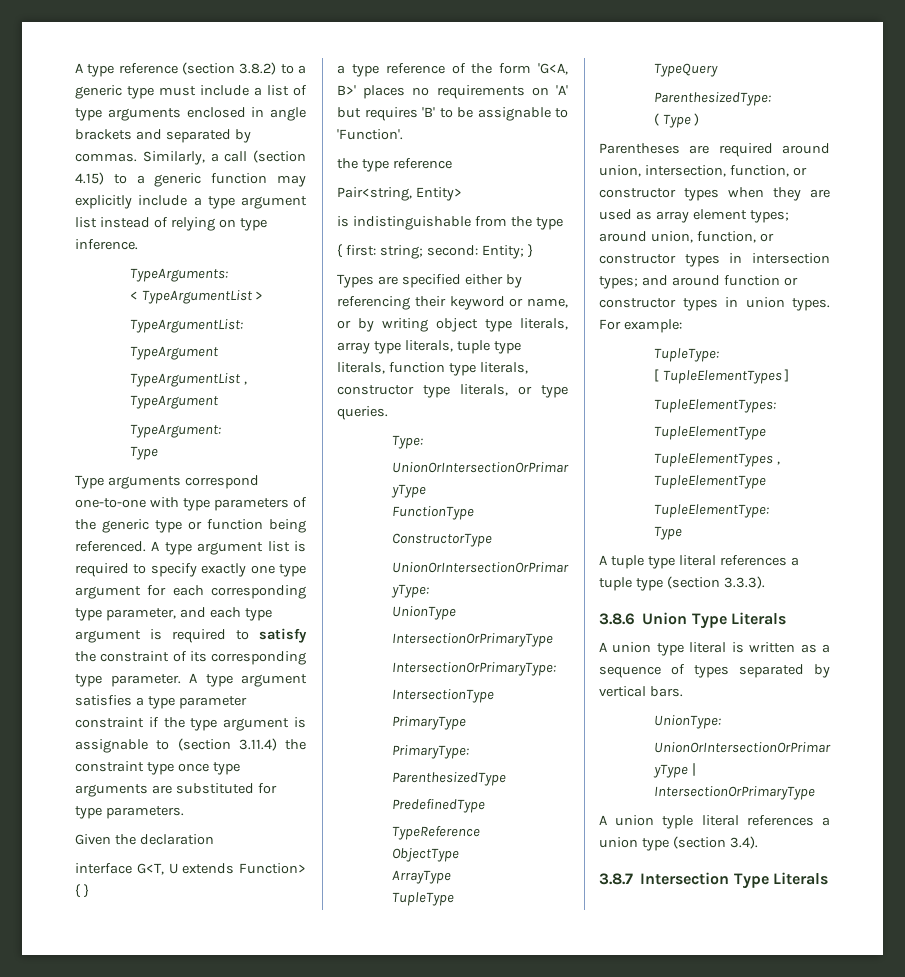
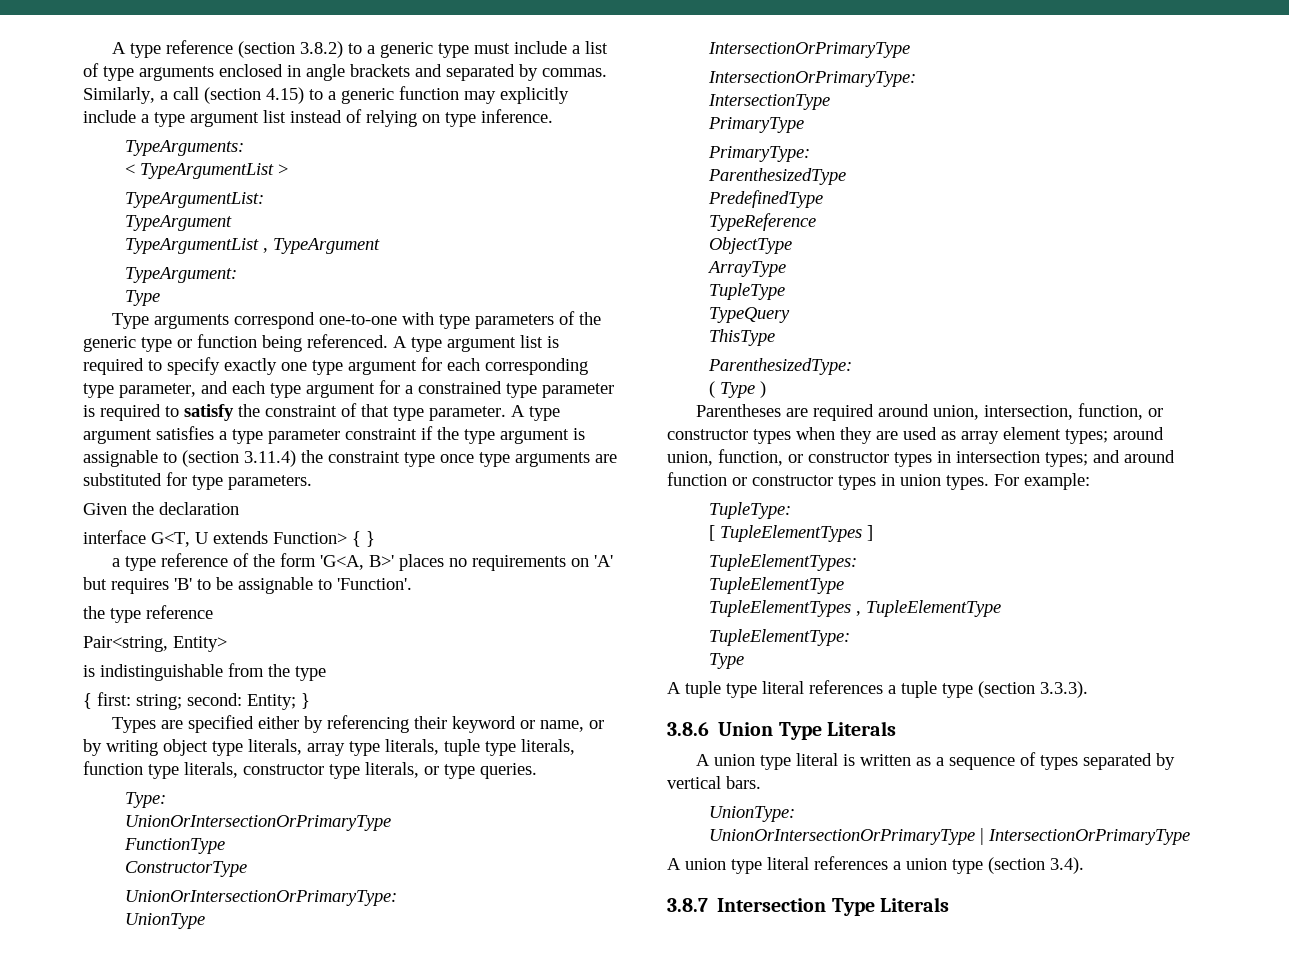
- A type argument list is required to specify exactly one type argument for each corresponding type parameter, and each type argument is required to satisfy the constraint of its corresponding type parameter.
+ A type argument list is required to specify exactly one type argument for each corresponding type parameter, and each type argument for a constrained type parameter is required to satisfy the constraint of that type parameter.
+ ThisType
- A union typle literal references a union type (section 3.4).
+ A union type literal references a union type (section 3.4).

